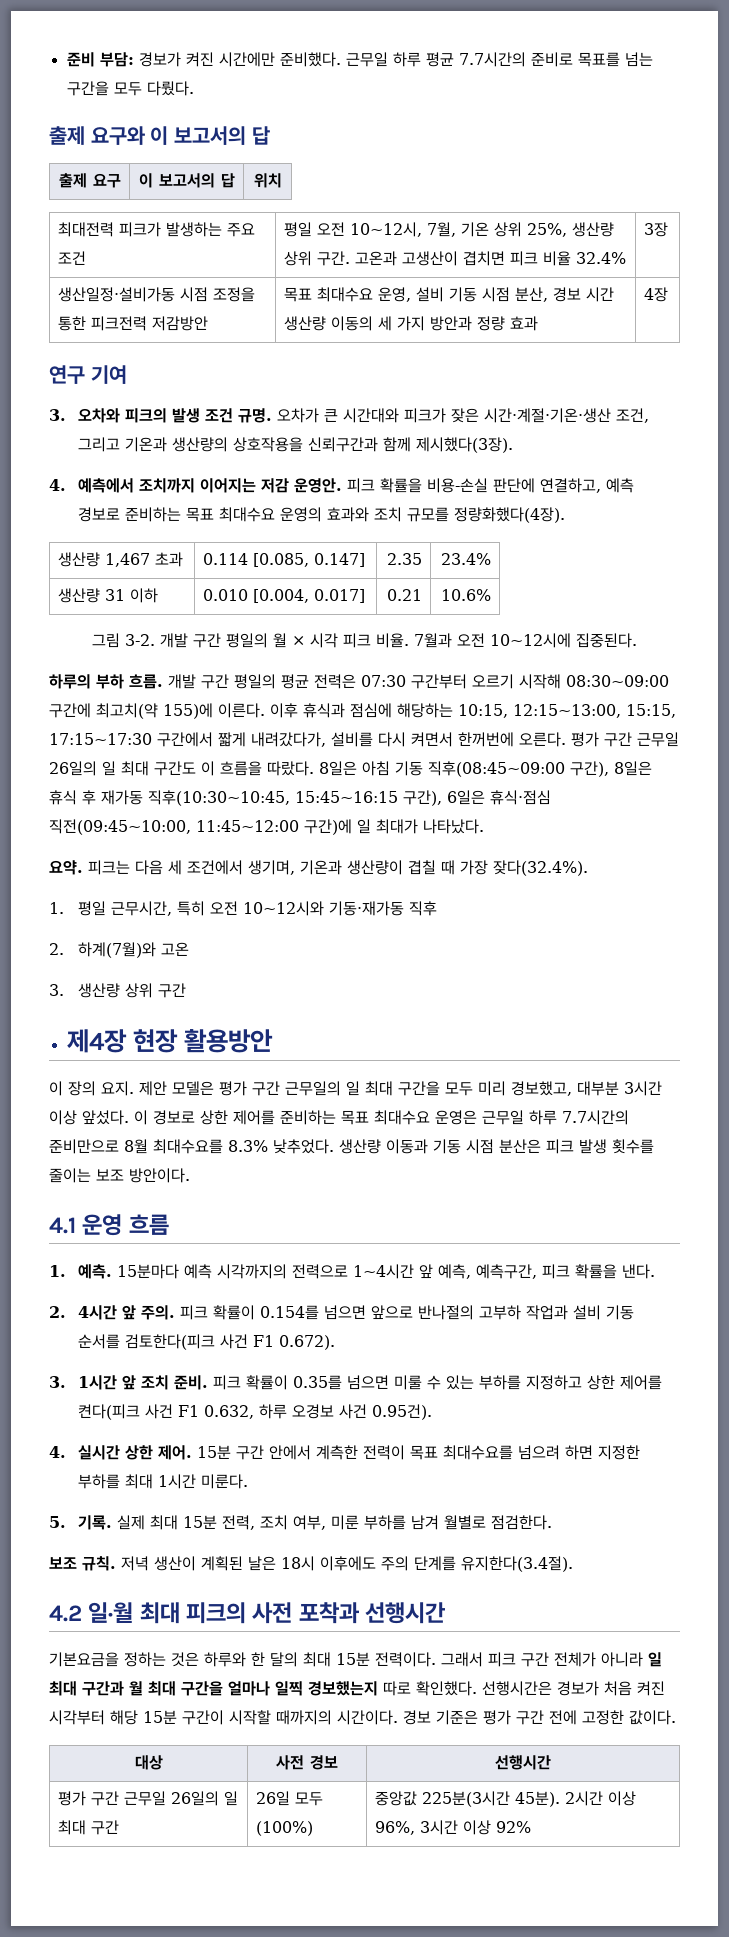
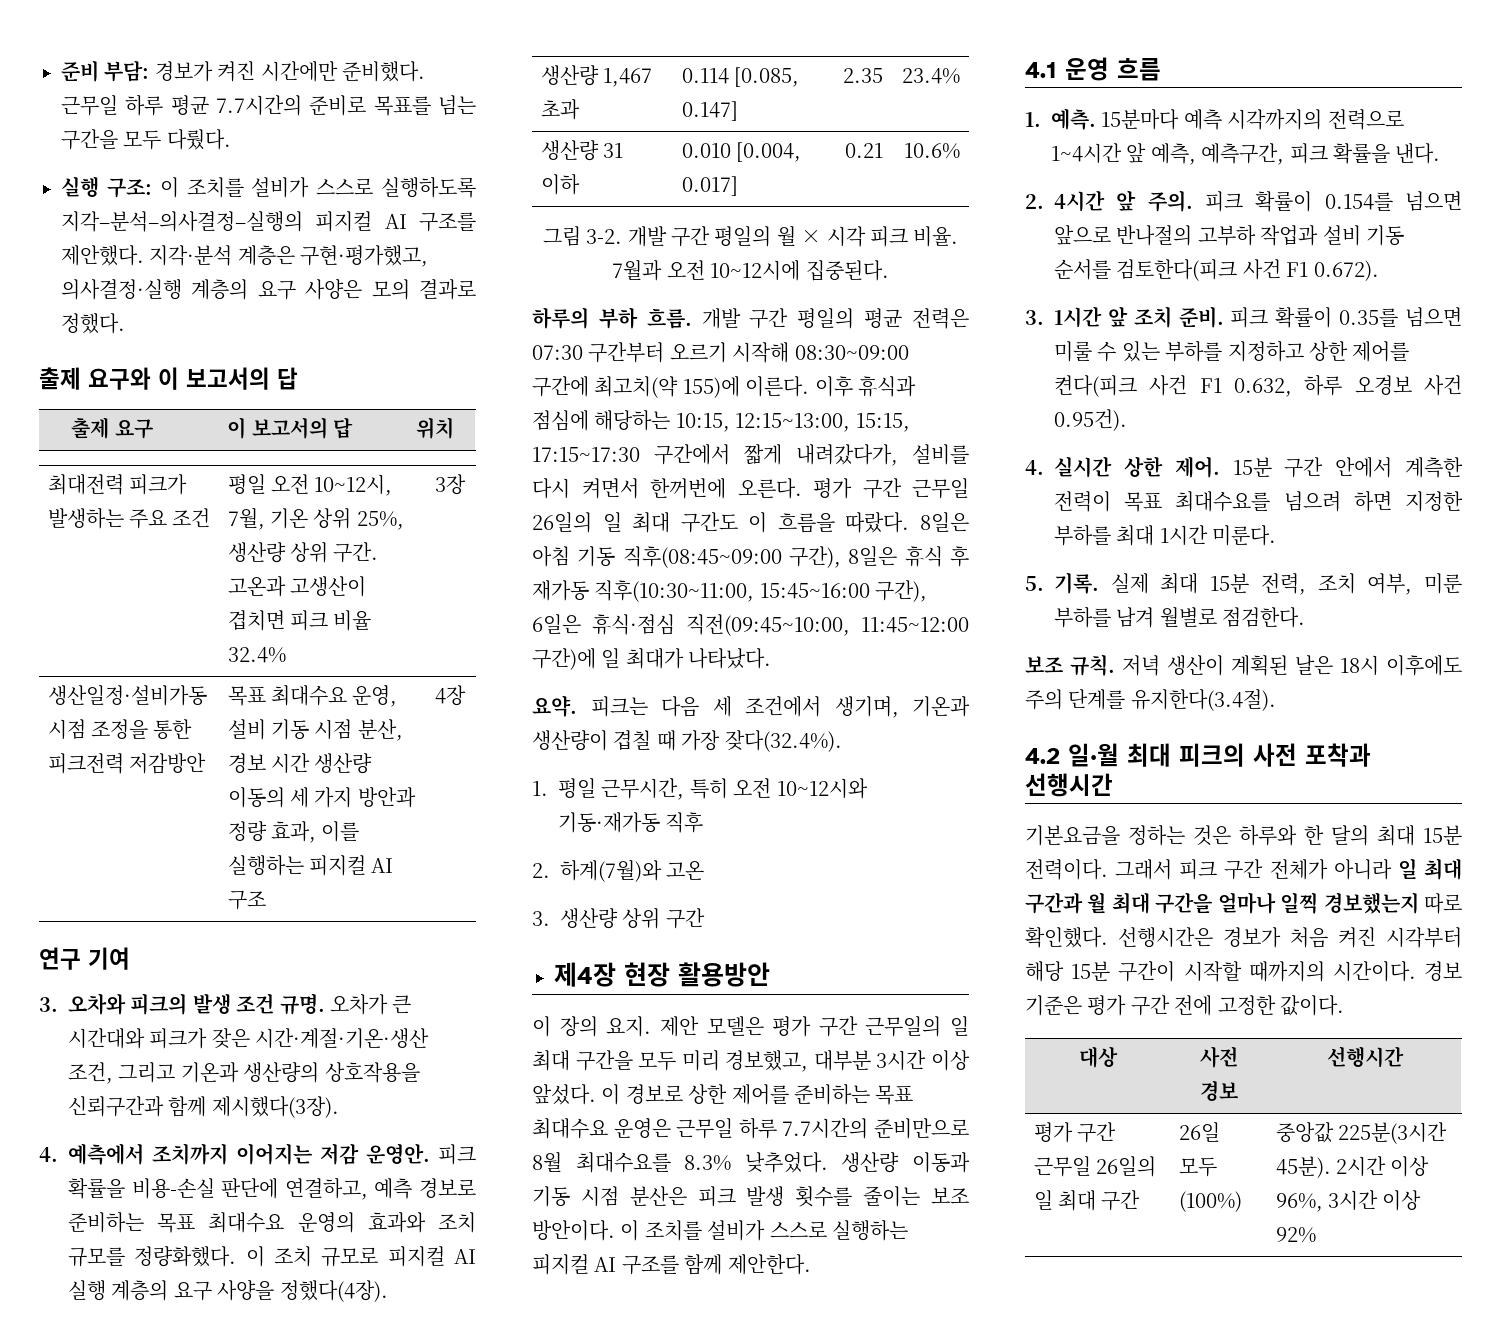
+ 실행 구조: 이 조치를 설비가 스스로 실행하도록 지각–분석–의사결정–실행의 피지컬 AI 구조를 제안했다. 지각·분석 계층은 구현·평가했고, 의사결정·실행 계층의 요구 사양은 모의 결과로 정했다.
- 생산일정·설비가동 시점 조정을 통한 피크전력 저감방안 | 목표 최대수요 운영, 설비 기동 시점 분산, 경보 시간 생산량 이동의 세 가지 방안과 정량 효과 | 4장
+ 생산일정·설비가동 시점 조정을 통한 피크전력 저감방안 | 목표 최대수요 운영, 설비 기동 시점 분산, 경보 시간 생산량 이동의 세 가지 방안과 정량 효과, 이를 실행하는 피지컬 AI 구조 | 4장
- 피크 확률을 비용-손실 판단에 연결하고, 예측 경보로 준비하는 목표 최대수요 운영의 효과와 조치 규모를 정량화했다(4장).
+ 피크 확률을 비용-손실 판단에 연결하고, 예측 경보로 준비하는 목표 최대수요 운영의 효과와 조치 규모를 정량화했다. 이 조치 규모로 피지컬 AI 실행 계층의 요구 사양을 정했다(4장).
- 8일은 아침 기동 직후(08:45~09:00 구간), 8일은 휴식 후 재가동 직후(10:30~10:45, 15:45~16:15 구간), 6일은 휴식·점심 직전(09:45~10:00, 11:45~12:00 구간)에 일 최대가 나타났다.
+ 8일은 아침 기동 직후(08:45~09:00 구간), 8일은 휴식 후 재가동 직후(10:30~11:00, 15:45~16:00 구간), 6일은 휴식·점심 직전(09:45~10:00, 11:45~12:00 구간)에 일 최대가 나타났다.
+ 이 조치를 설비가 스스로 실행하는 피지컬 AI 구조를 함께 제안한다.

